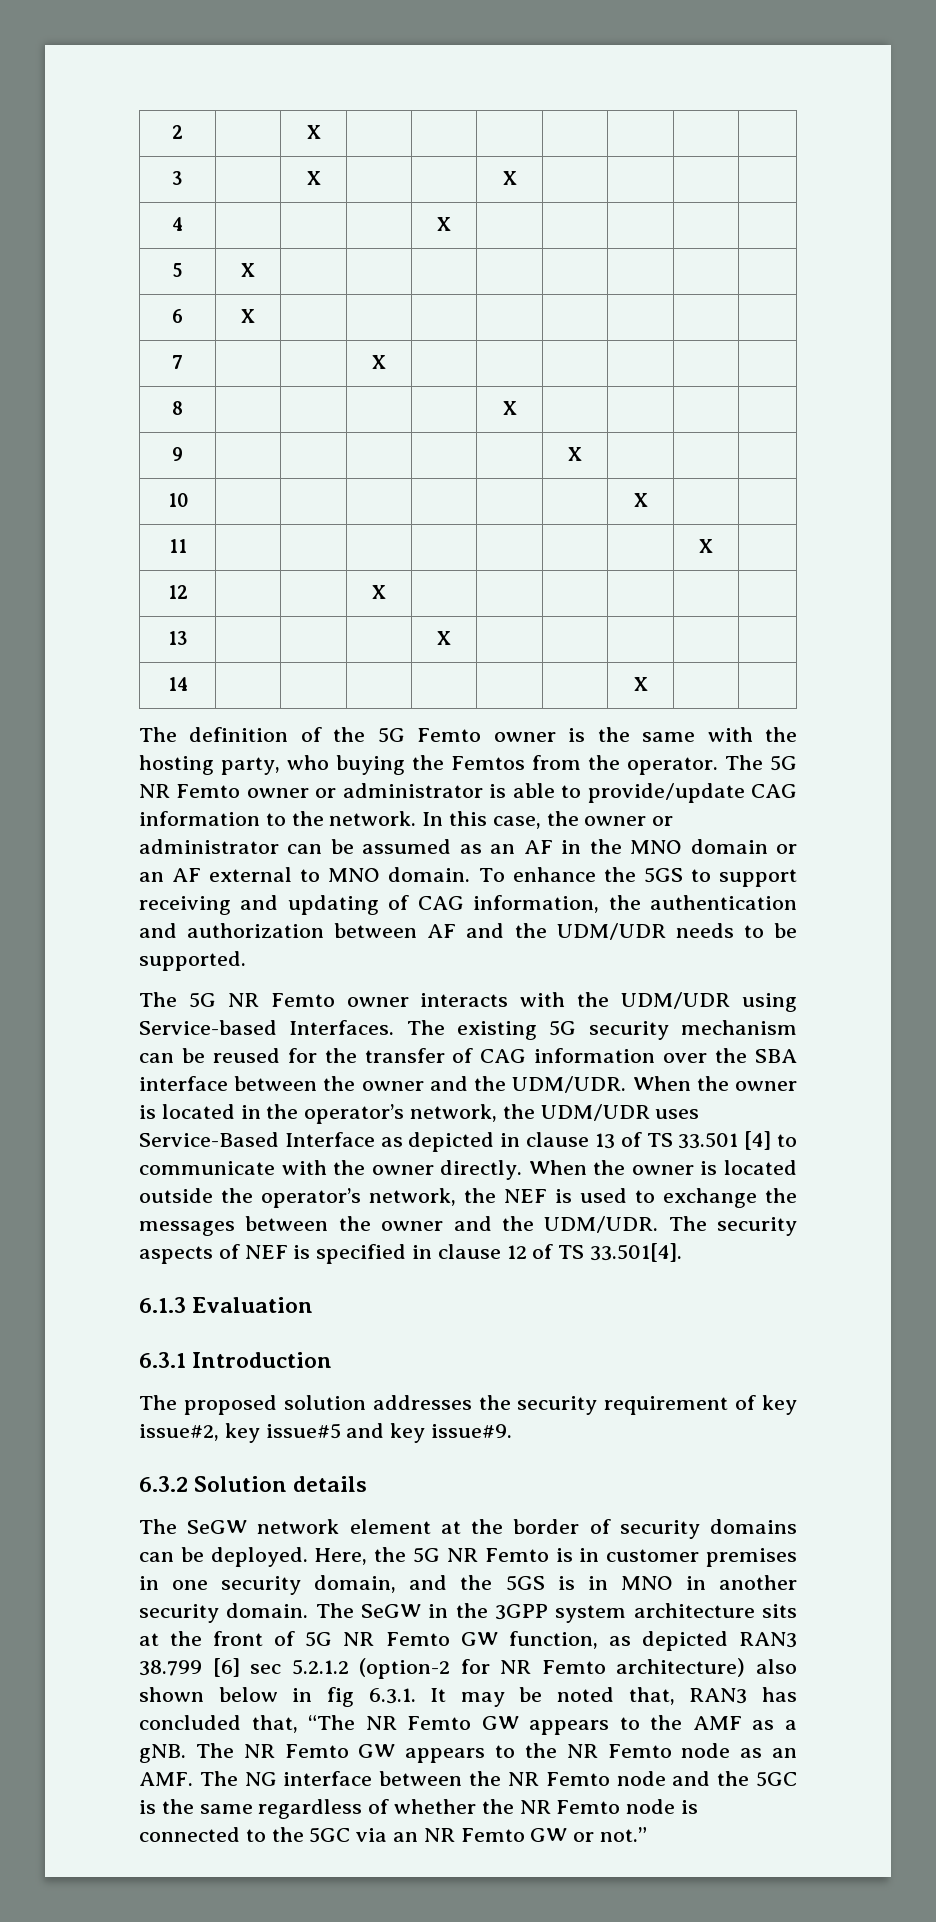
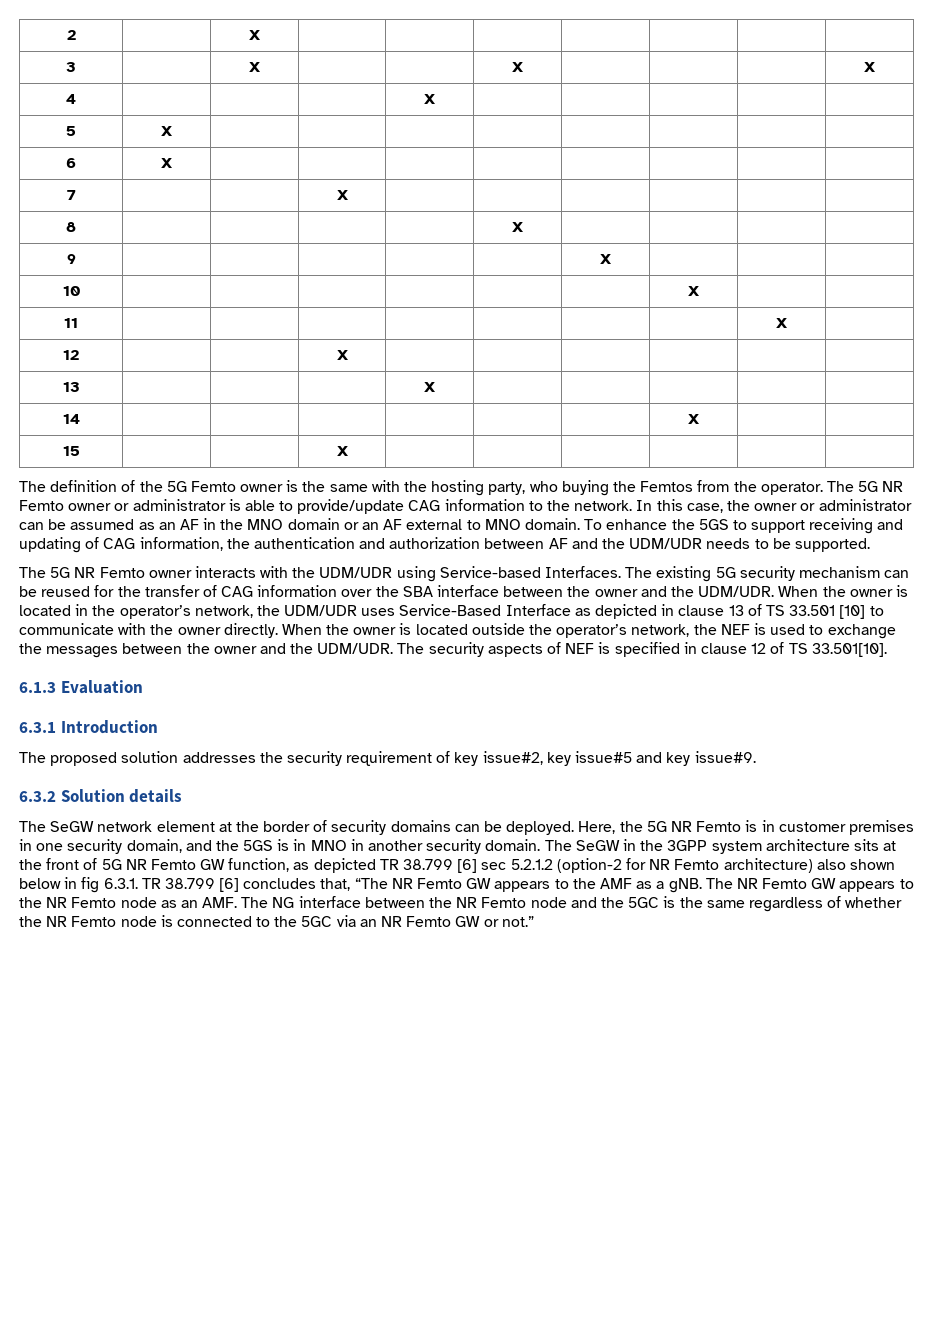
- 3 | | X | | | X | | | |
+ 3 | | X | | | X | | | | X
+ 15 | | | X | | | | | |
- When the owner is located in the operator’s network, the UDM/UDR uses Service-Based Interface as depicted in clause 13 of TS 33.501 [4] to communicate with the owner directly.
+ When the owner is located in the operator’s network, the UDM/UDR uses Service-Based Interface as depicted in clause 13 of TS 33.501 [10] to communicate with the owner directly.
- The security aspects of NEF is specified in clause 12 of TS 33.501[4].
+ The security aspects of NEF is specified in clause 12 of TS 33.501[10].
- The SeGW in the 3GPP system architecture sits at the front of 5G NR Femto GW function, as depicted RAN3 38.799 [6] sec 5.2.1.2 (option-2 for NR Femto architecture) also shown below in fig 6.3.1. It may be noted that, RAN3 has concluded that, “The NR Femto GW appears to the AMF as a gNB.
+ The SeGW in the 3GPP system architecture sits at the front of 5G NR Femto GW function, as depicted TR 38.799 [6] sec 5.2.1.2 (option-2 for NR Femto architecture) also shown below in fig 6.3.1. TR 38.799 [6] concludes that, “The NR Femto GW appears to the AMF as a gNB.

